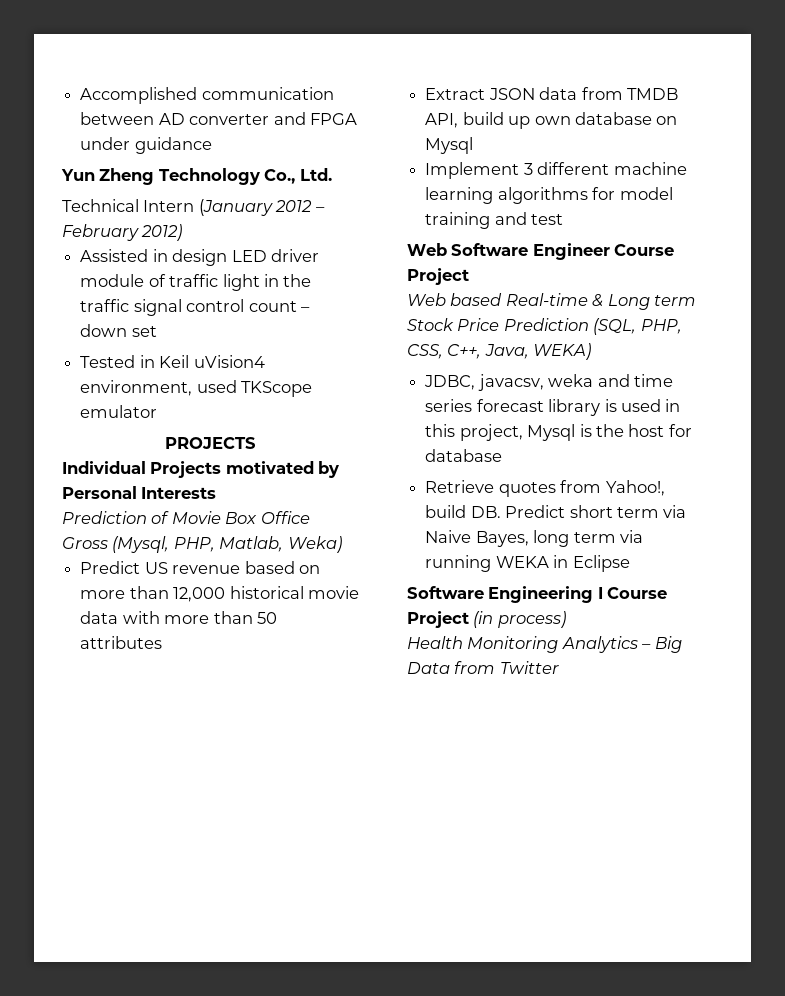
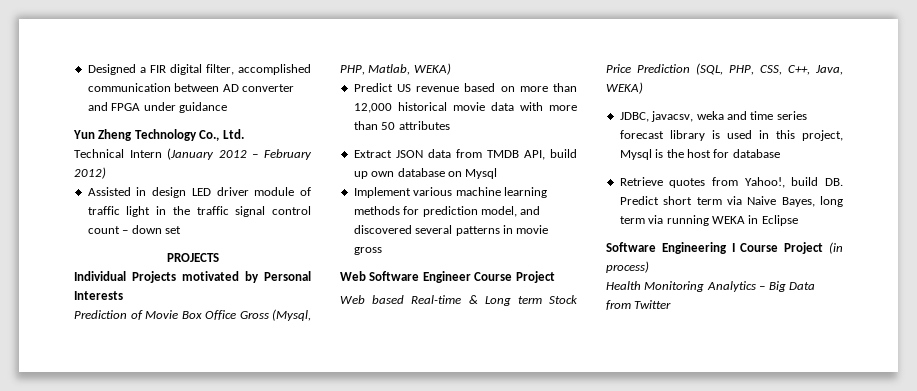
- Accomplished communication between AD converter and FPGA under guidance
+ Designed a FIR digital filter, accomplished communication between AD converter and FPGA under guidance
- Tested in Keil uVision4 environment, used TKScope emulator
- Prediction of Movie Box Office Gross (Mysql, PHP, Matlab, Weka)
+ Prediction of Movie Box Office Gross (Mysql, PHP, Matlab, WEKA)
- Implement 3 different machine learning algorithms for model training and test
+ Implement various machine learning methods for prediction model, and discovered several patterns in movie gross

